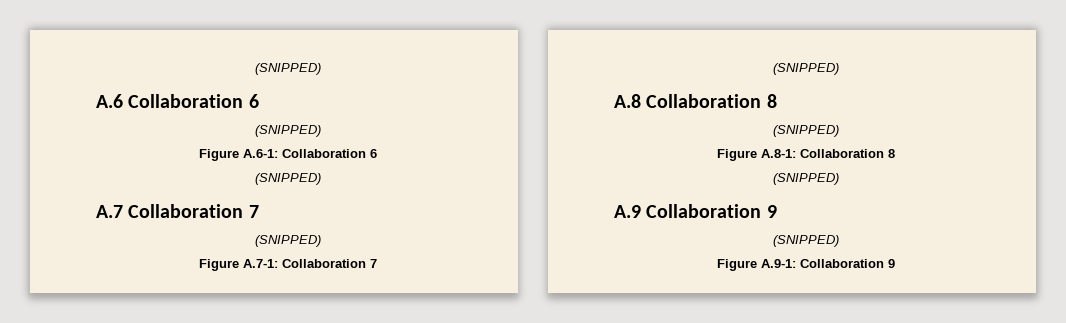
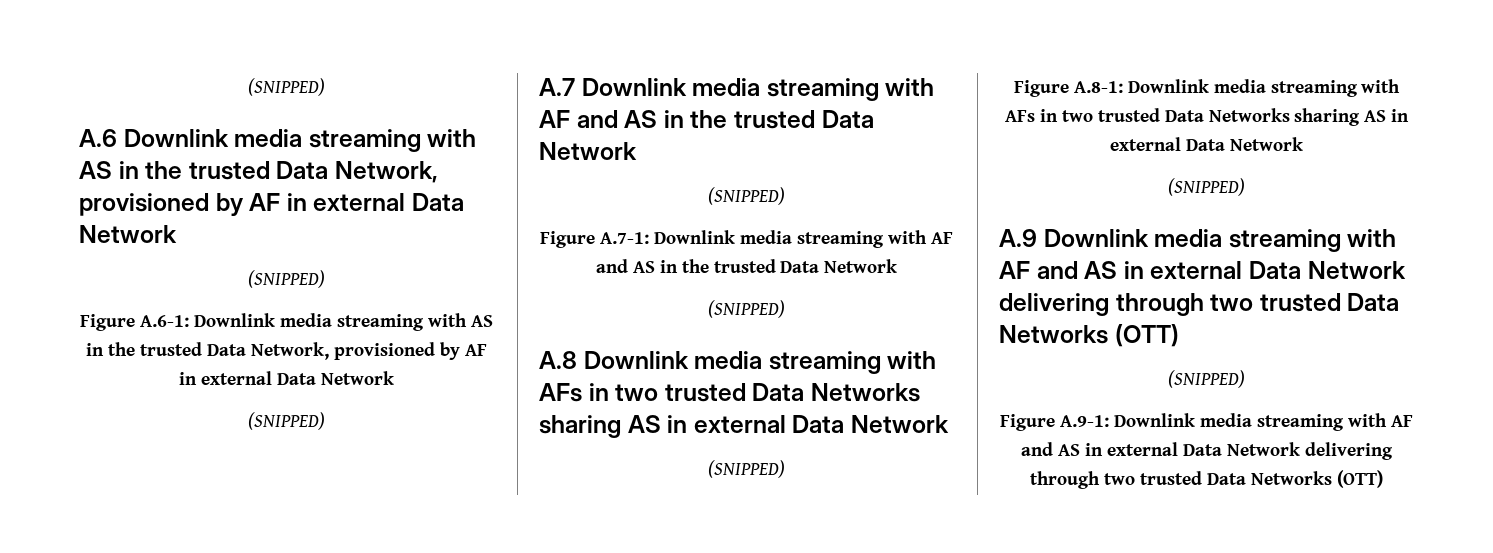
- A.6 Collaboration 6
+ A.6 Downlink media streaming with AS in the trusted Data Network, provisioned by AF in external Data Network
  (SNIPPED)
- Figure A.6-1: Collaboration 6
+ Figure A.6-1: Downlink media streaming with AS in the trusted Data Network, provisioned by AF in external Data Network
  (SNIPPED)
- A.7 Collaboration 7
+ A.7 Downlink media streaming with AF and AS in the trusted Data Network
  (SNIPPED)
- Figure A.7-1: Collaboration 7
+ Figure A.7-1: Downlink media streaming with AF and AS in the trusted Data Network
  (SNIPPED)
- A.8 Collaboration 8
+ A.8 Downlink media streaming with AFs in two trusted Data Networks sharing AS in external Data Network
  (SNIPPED)
- Figure A.8-1: Collaboration 8
+ Figure A.8-1: Downlink media streaming with AFs in two trusted Data Networks sharing AS in external Data Network
  (SNIPPED)
- A.9 Collaboration 9
+ A.9 Downlink media streaming with AF and AS in external Data Network delivering through two trusted Data Networks (OTT)
  (SNIPPED)
- Figure A.9-1: Collaboration 9
+ Figure A.9-1: Downlink media streaming with AF and AS in external Data Network delivering through two trusted Data Networks (OTT)

